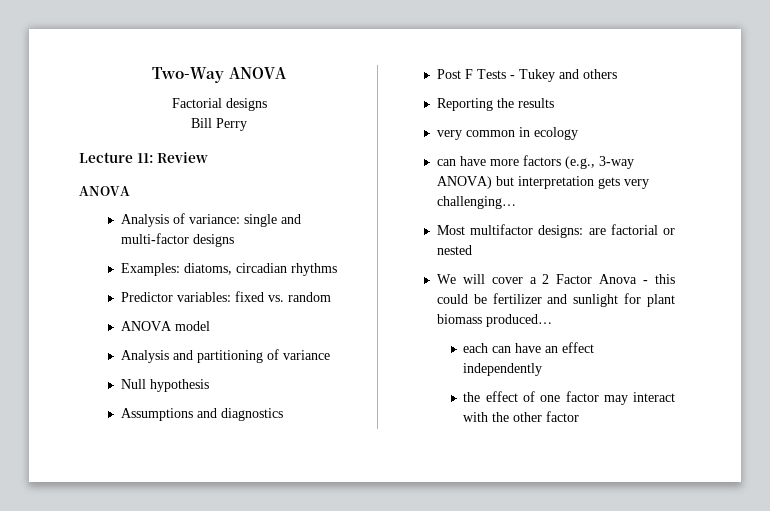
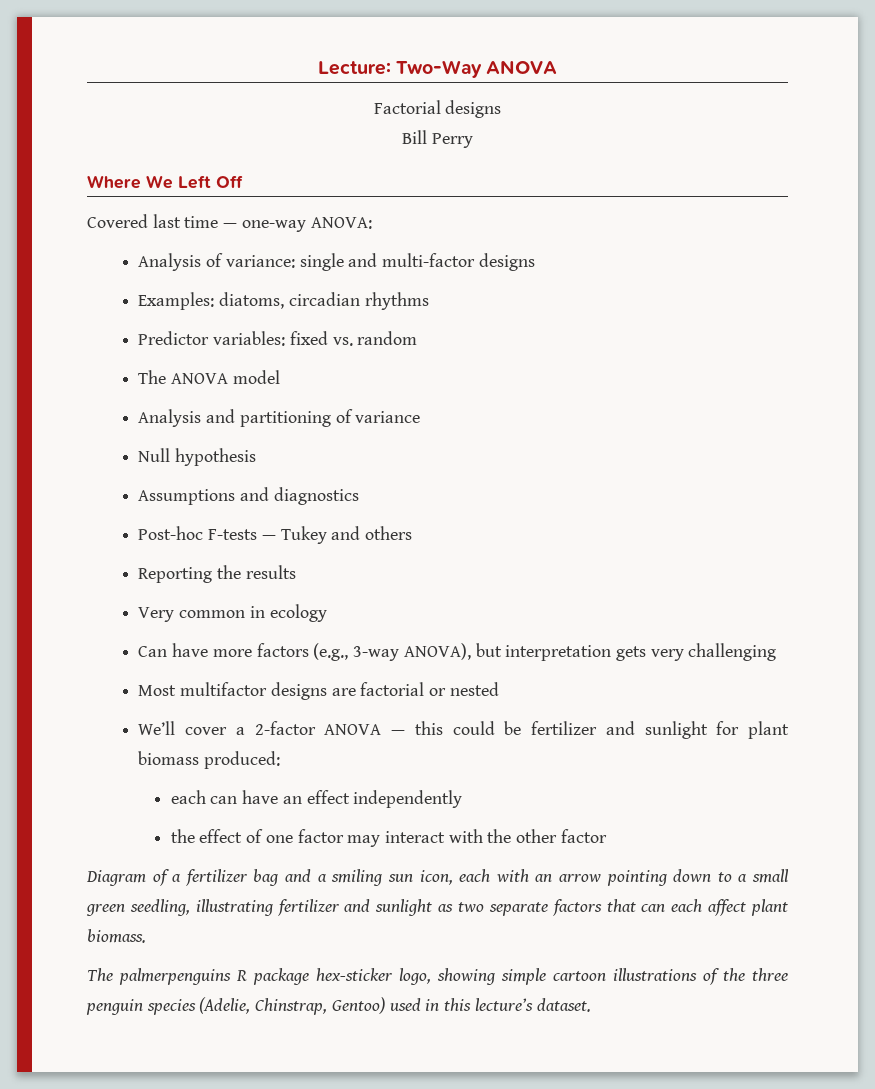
- Two-Way ANOVA
+ Lecture: Two-Way ANOVA
- Lecture 11: Review
- ANOVA
+ Where We Left Off
+ Covered last time — one-way ANOVA:
- ANOVA model
+ The ANOVA model
- Post F Tests - Tukey and others
+ Post-hoc F-tests — Tukey and others
- very common in ecology
+ Very common in ecology
- can have more factors (e.g., 3-way ANOVA) but interpretation gets very challenging…
+ Can have more factors (e.g., 3-way ANOVA), but interpretation gets very challenging
- Most multifactor designs: are factorial or nested
+ Most multifactor designs are factorial or nested
- We will cover a 2 Factor Anova - this could be fertilizer and sunlight for plant biomass produced…
+ We’ll cover a 2-factor ANOVA — this could be fertilizer and sunlight for plant biomass produced:
+ Diagram of a fertilizer bag and a smiling sun icon, each with an arrow pointing down to a small green seedling, illustrating fertilizer and sunlight as two separate factors that can each affect plant biomass.
+ The palmerpenguins R package hex-sticker logo, showing simple cartoon illustrations of the three penguin species (Adelie, Chinstrap, Gentoo) used in this lecture’s dataset.

